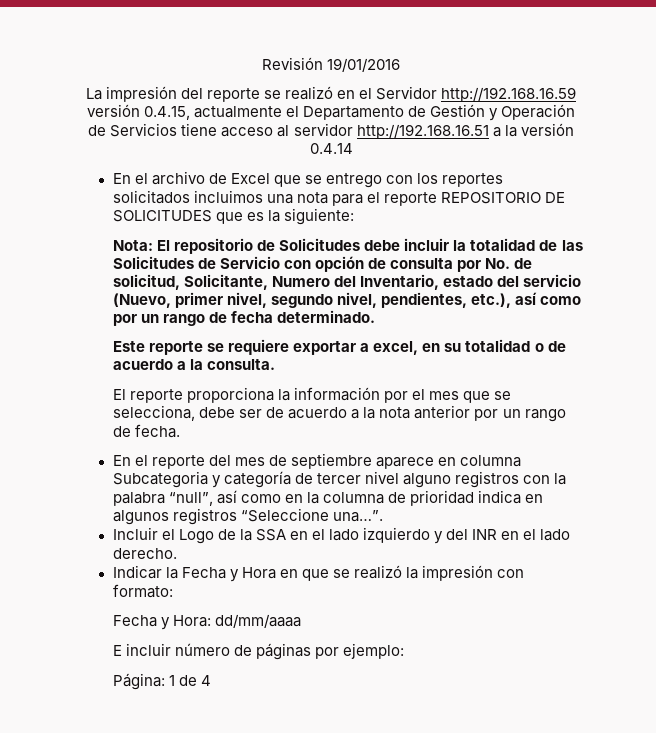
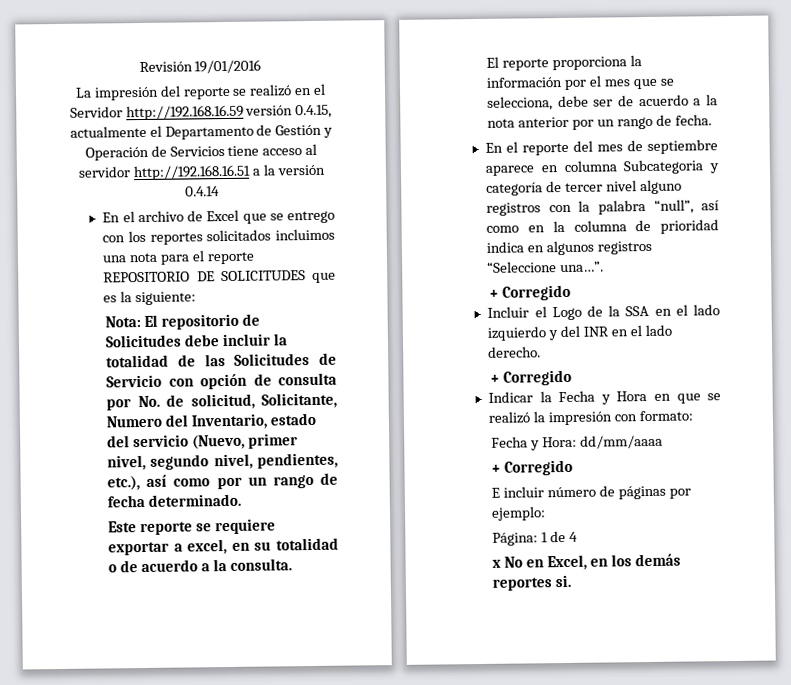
  En el reporte del mes de septiembre aparece en columna Subcategoria y categoría de tercer nivel alguno registros con la palabra “null”, así como en la columna de prioridad indica en algunos registros “Seleccione una…”.
+ + Corregido
  Incluir el Logo de la SSA en el lado izquierdo y del INR en el lado derecho.
+ + Corregido
  Fecha y Hora: dd/mm/aaaa
+ + Corregido
+ x No en Excel, en los demás reportes si.

